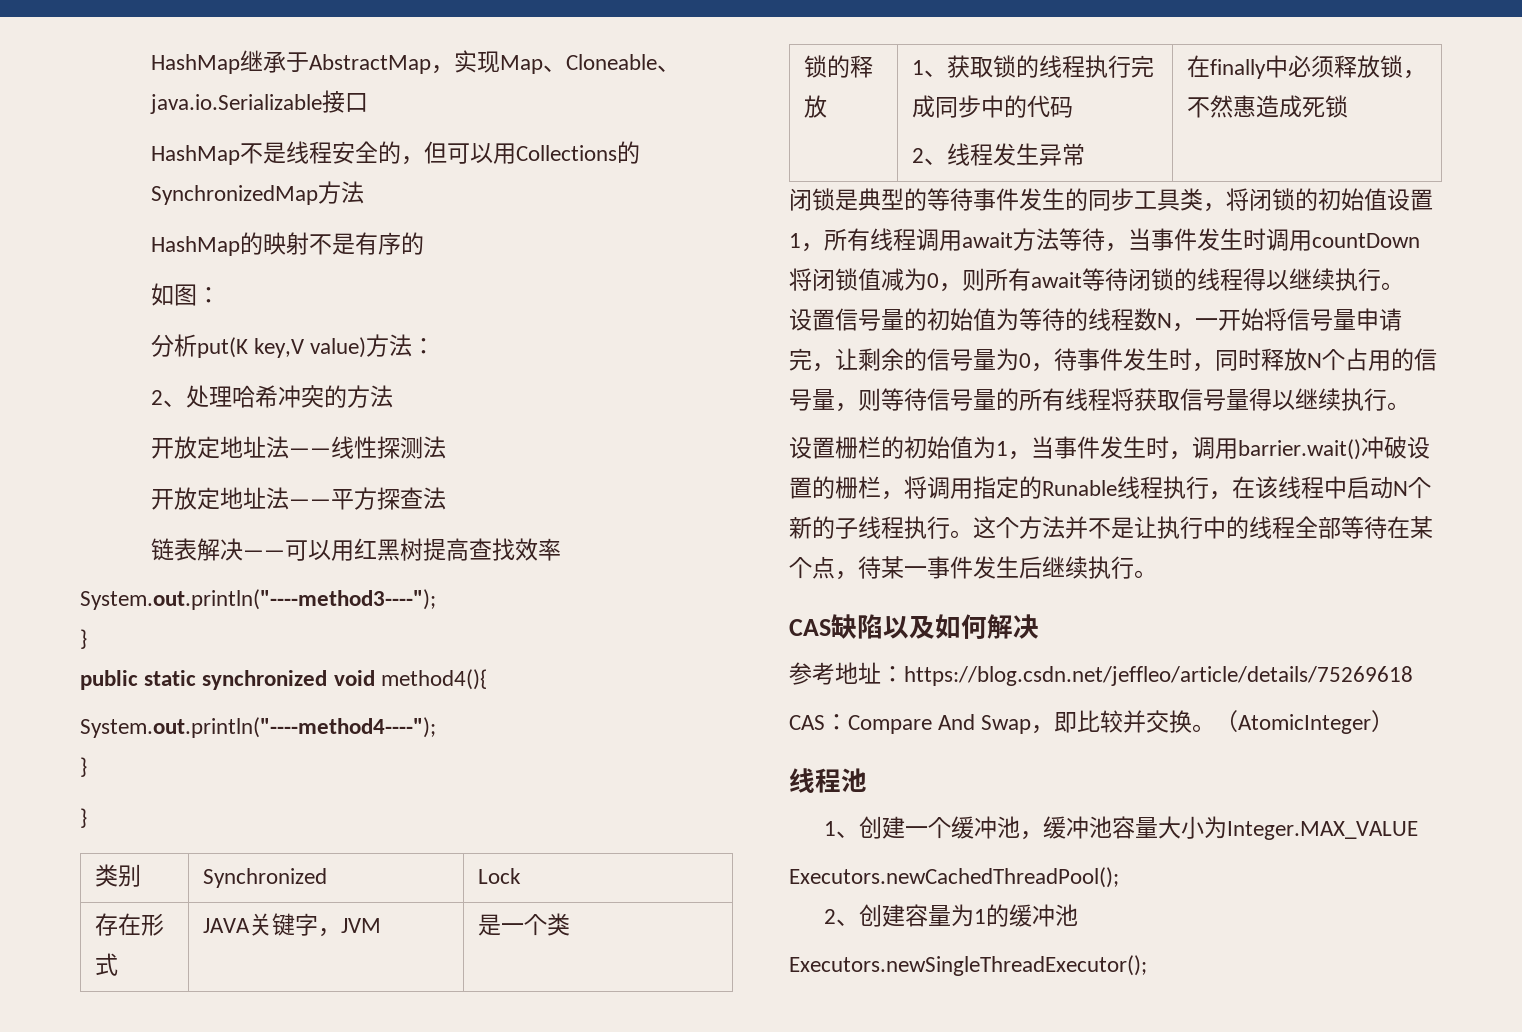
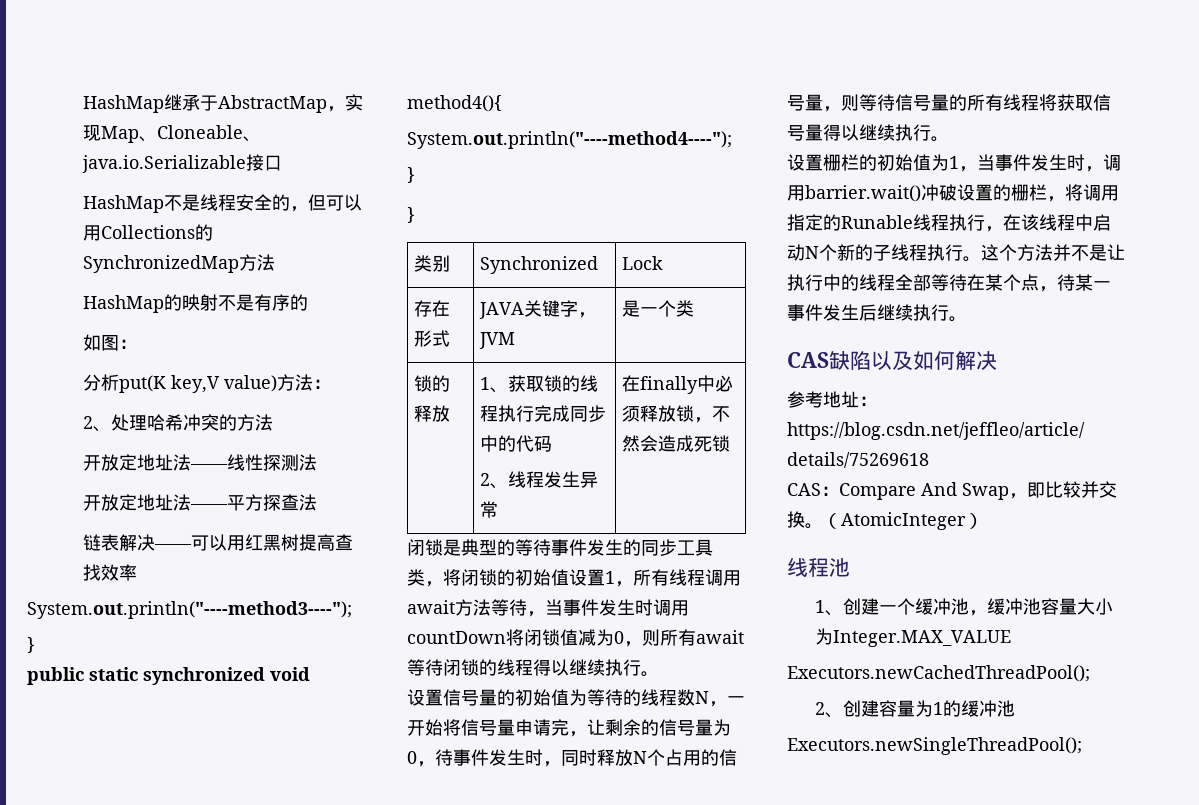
  锁的释放 | 1、获取锁的线程执行完成同步中的代码
- 2、线程发生异常 | 在finally中必须释放锁，不然惠造成死锁
+ 2、线程发生异常 | 在finally中必须释放锁，不然会造成死锁
- Executors.newSingleThreadExecutor();
+ Executors.newSingleThreadPool();

